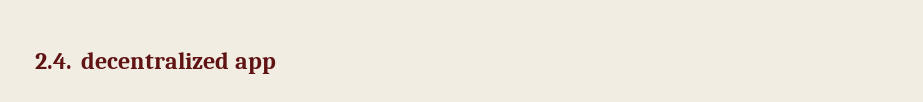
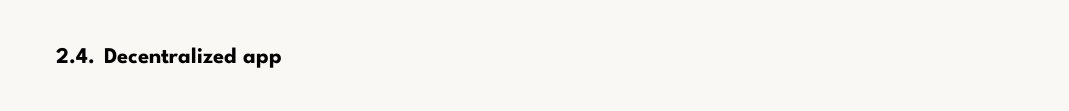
- 2.4. decentralized app
+ 2.4. Decentralized app

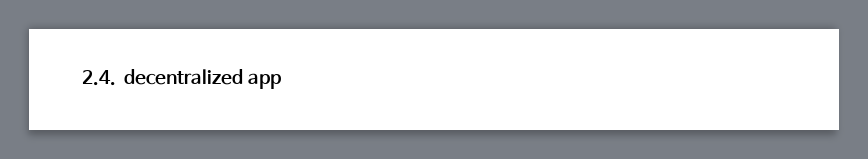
- 2.4. Decentralized app
+ 2.4. decentralized app

